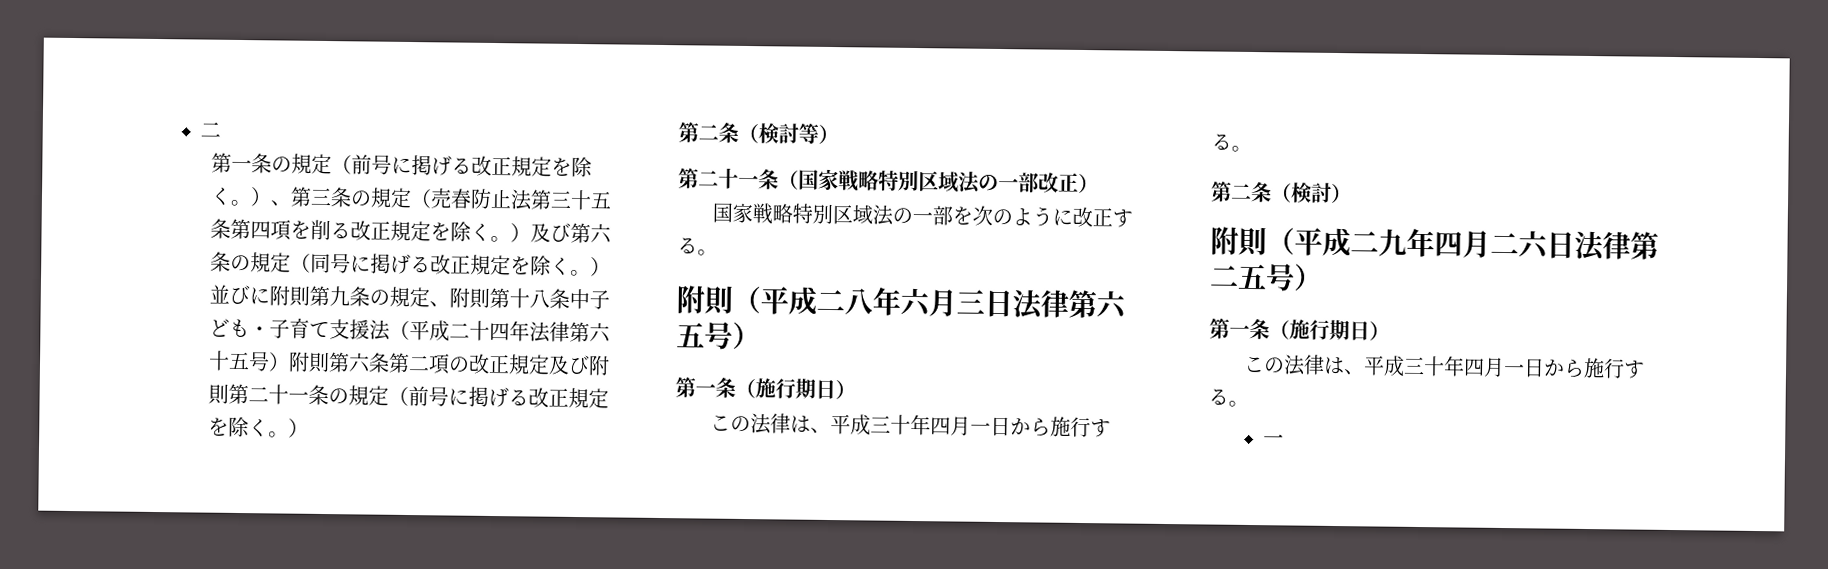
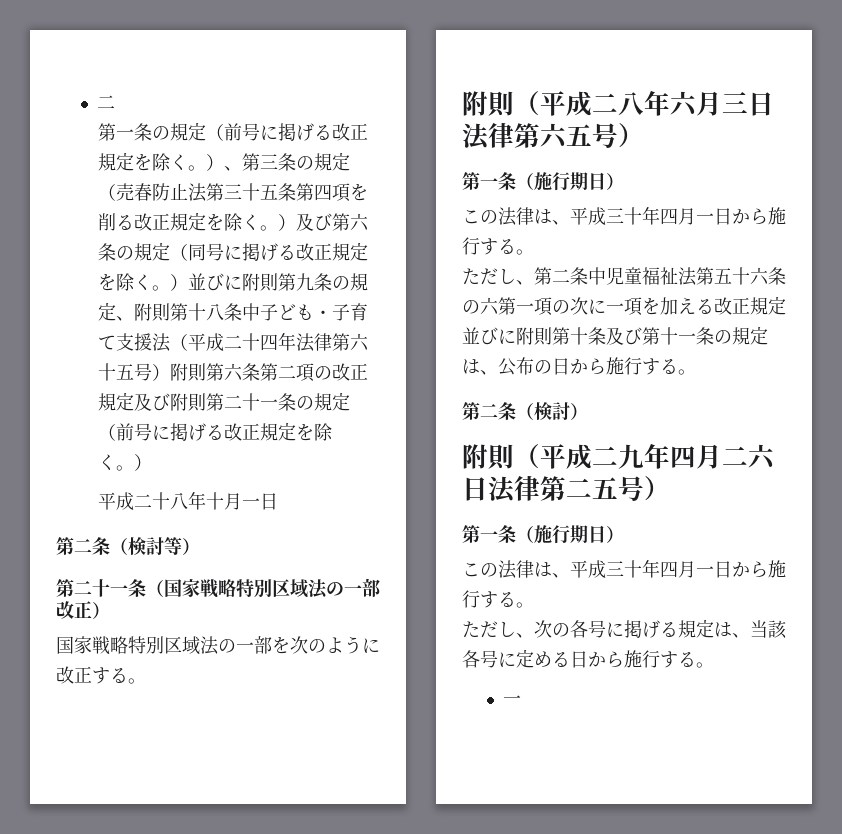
+ 平成二十八年十月一日
+ ただし、第二条中児童福祉法第五十六条の六第一項の次に一項を加える改正規定並びに附則第十条及び第十一条の規定は、公布の日から施行する。
+ ただし、次の各号に掲げる規定は、当該各号に定める日から施行する。

